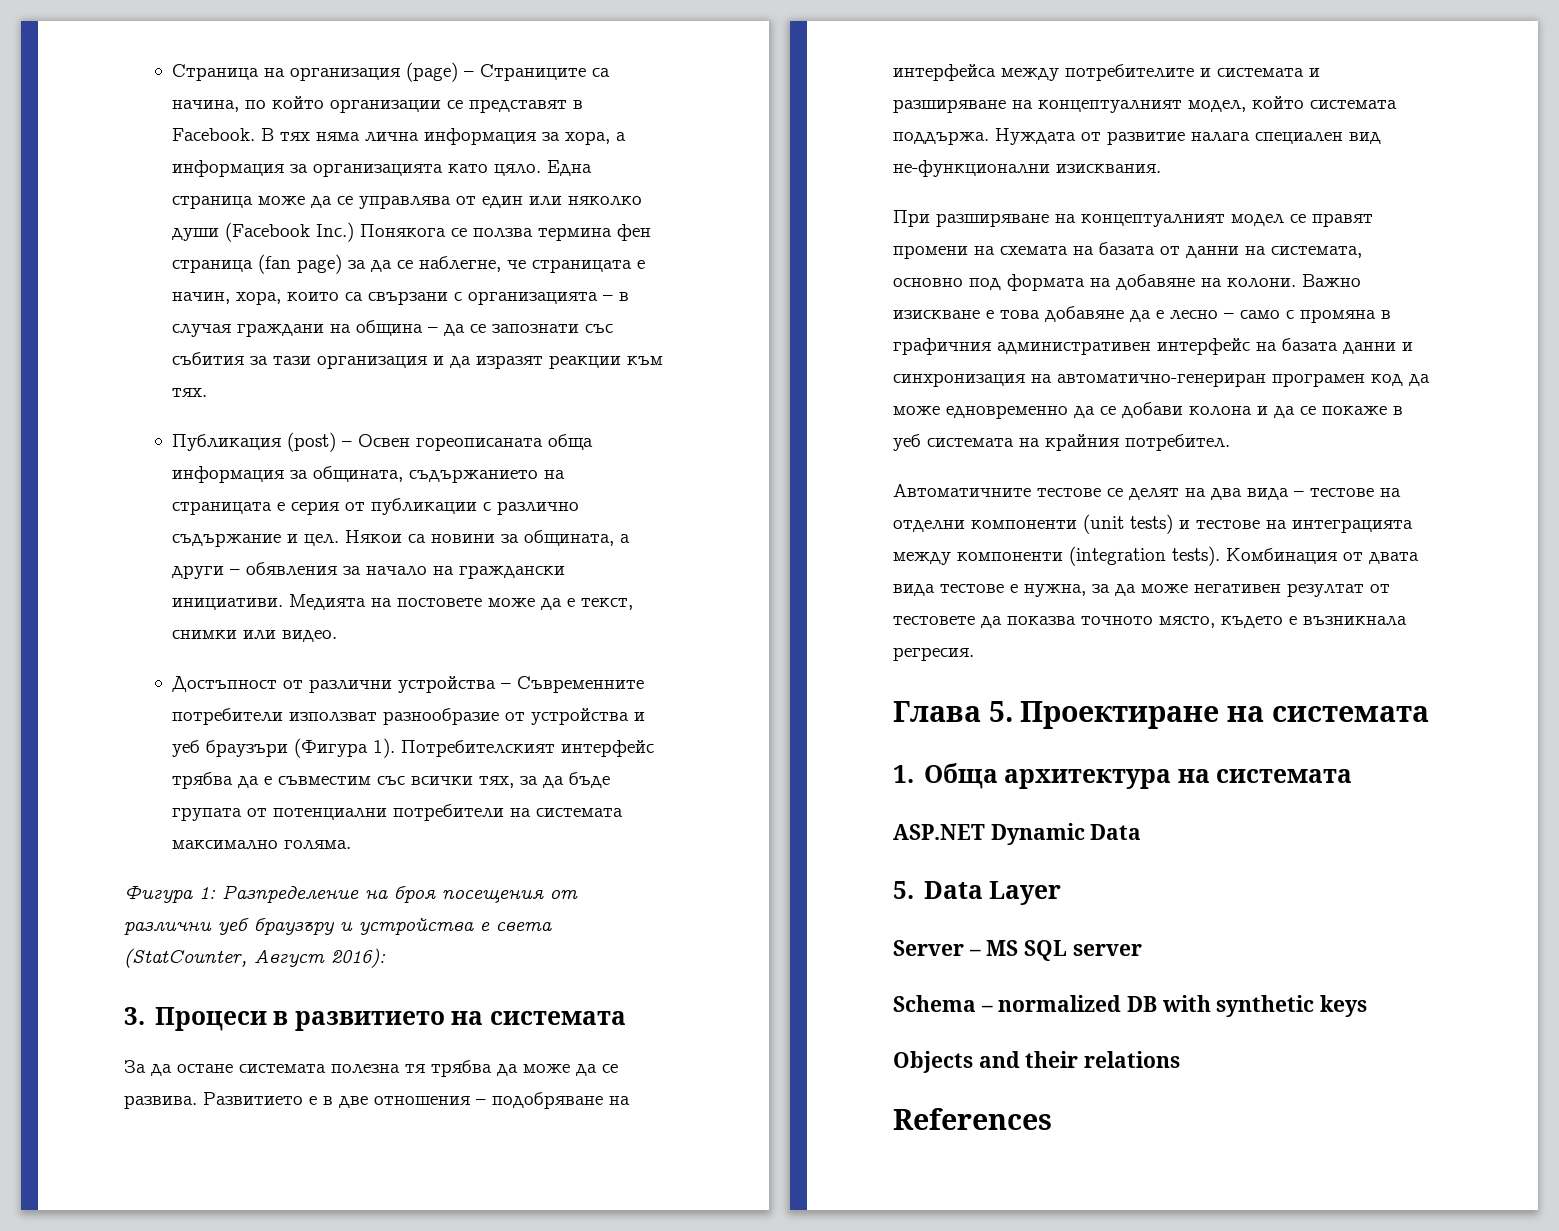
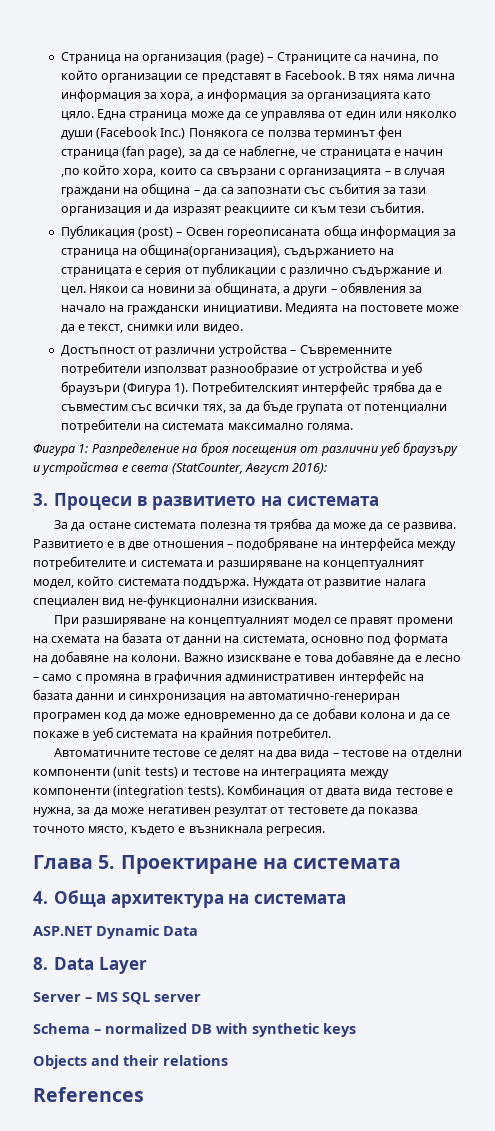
- Една страница може да се управлява от един или няколко души (Facebook Inc.) Понякога се ползва термина фен страница (fan page) за да се наблегне, че страницата е начин, хора, които са свързани с организацията – в случая граждани на община – да се запознати със събития за тази организация и да изразят реакции към тях.
+ Една страница може да се управлява от един или няколко души (Facebook Inc.) Понякога се ползва терминът фен страница (fan page), за да се наблегне, че страницата е начин ,по който хора, които са свързани с организацията – в случая граждани на община – да са запознати със събития за тази организация и да изразят реакциите си към тези събития.
- Публикация (post) – Освен гореописаната обща информация за общината, съдържанието на страницата е серия от публикации с различно съдържание и цел.
+ Публикация (post) – Освен гореописаната обща информация за страница на община(организация), съдържанието на страницата е серия от публикации с различно съдържание и цел.
- 1. Обща архитектура на системата
+ 4. Обща архитектура на системата
- 5. Data Layer
+ 8. Data Layer

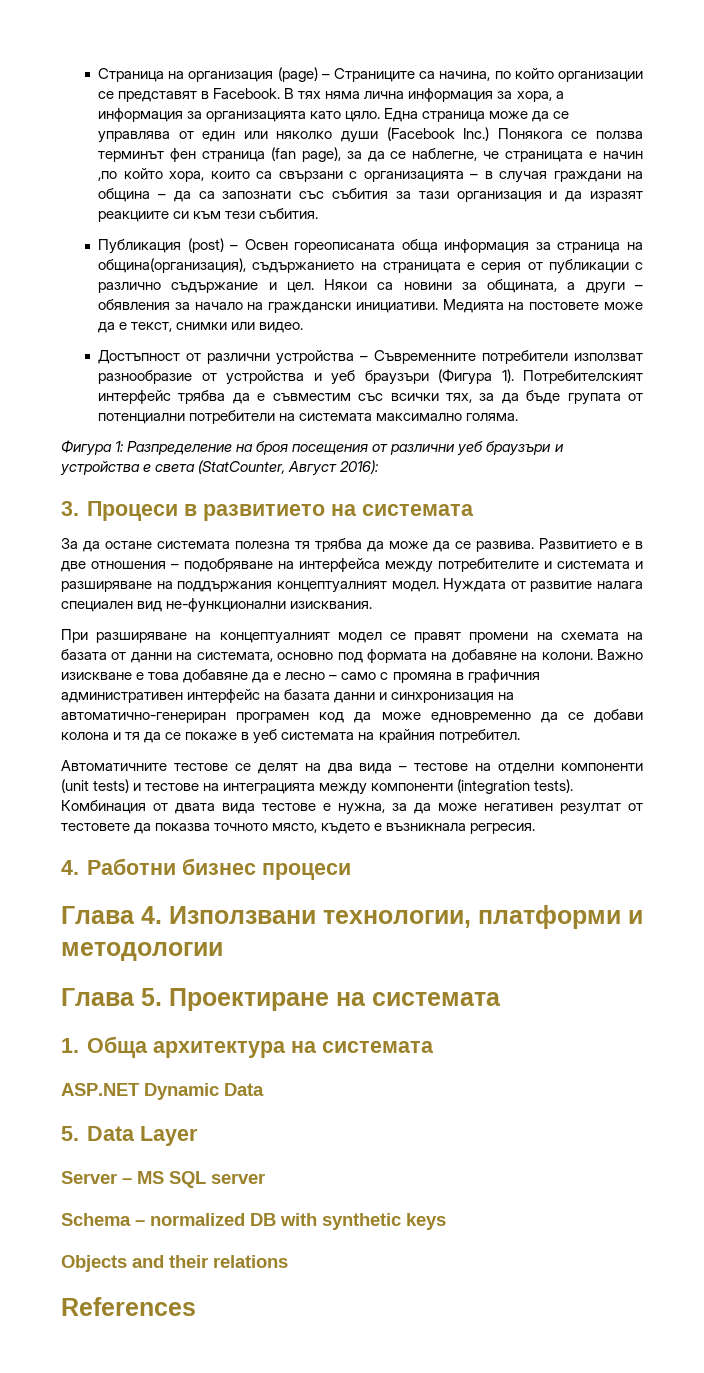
- Фигура 1: Разпределение на броя посещения от различни уеб браузъру и устройства е света (StatCounter, Август 2016):
+ Фигура 1: Разпределение на броя посещения от различни уеб браузъри и устройства е света (StatCounter, Август 2016):
- Развитието е в две отношения – подобряване на интерфейса между потребителите и системата и разширяване на концептуалният модел, който системата поддържа.
+ Развитието е в две отношения – подобряване на интерфейса между потребителите и системата и разширяване на поддържания концептуалният модел.
- Важно изискване е това добавяне да е лесно – само с промяна в графичния административен интерфейс на базата данни и синхронизация на автоматично-генериран програмен код да може едновременно да се добави колона и да се покаже в уеб системата на крайния потребител.
+ Важно изискване е това добавяне да е лесно – само с промяна в графичния административен интерфейс на базата данни и синхронизация на автоматично-генериран програмен код да може едновременно да се добави колона и тя да се покаже в уеб системата на крайния потребител.
+ 4. Работни бизнес процеси
+ Глава 4. Използвани технологии, платформи и методологии
- 4. Обща архитектура на системата
+ 1. Обща архитектура на системата
- 8. Data Layer
+ 5. Data Layer

